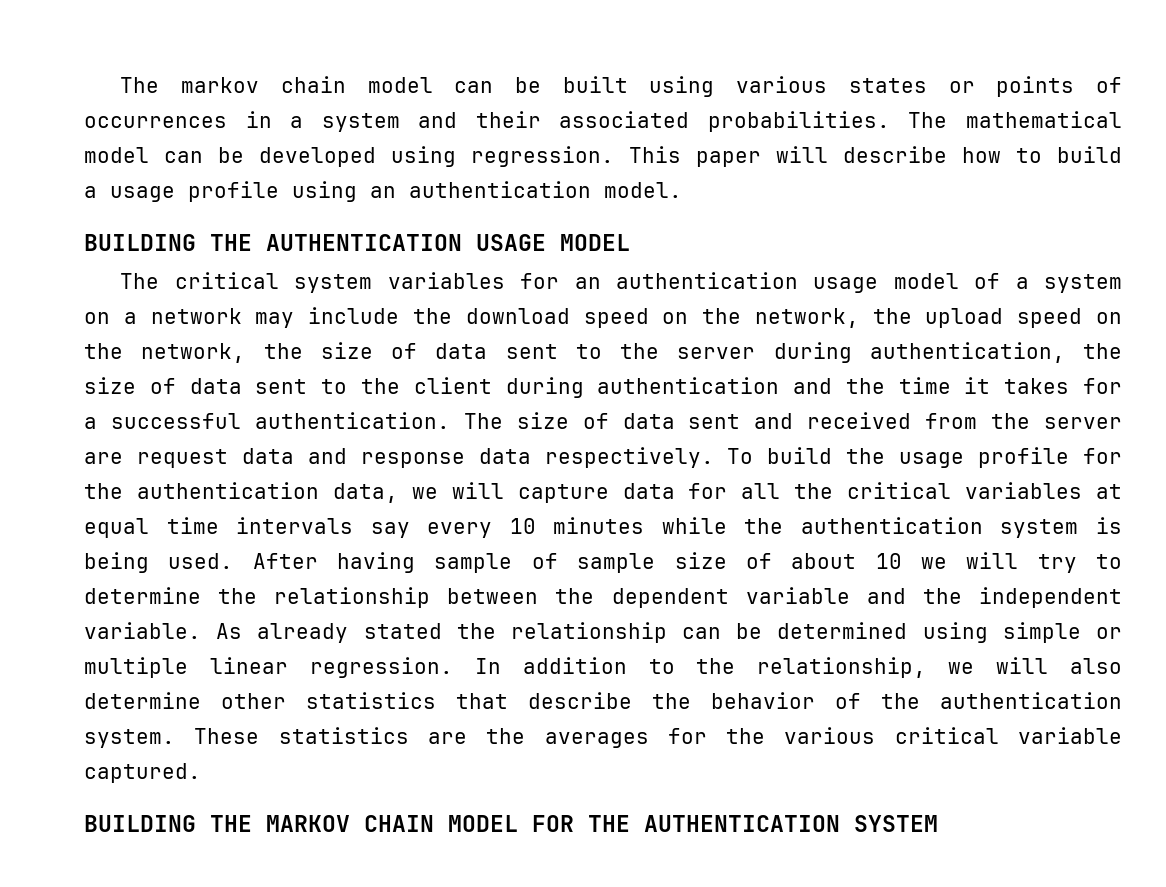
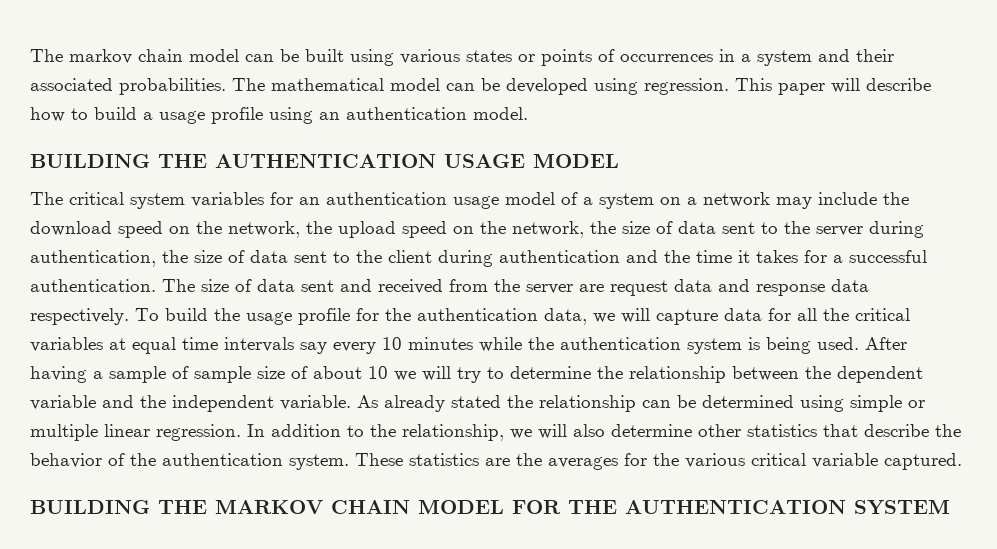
- After having sample of sample size of about 10 we will try to determine the relationship between the dependent variable and the independent variable.
+ After having a sample of sample size of about 10 we will try to determine the relationship between the dependent variable and the independent variable.

